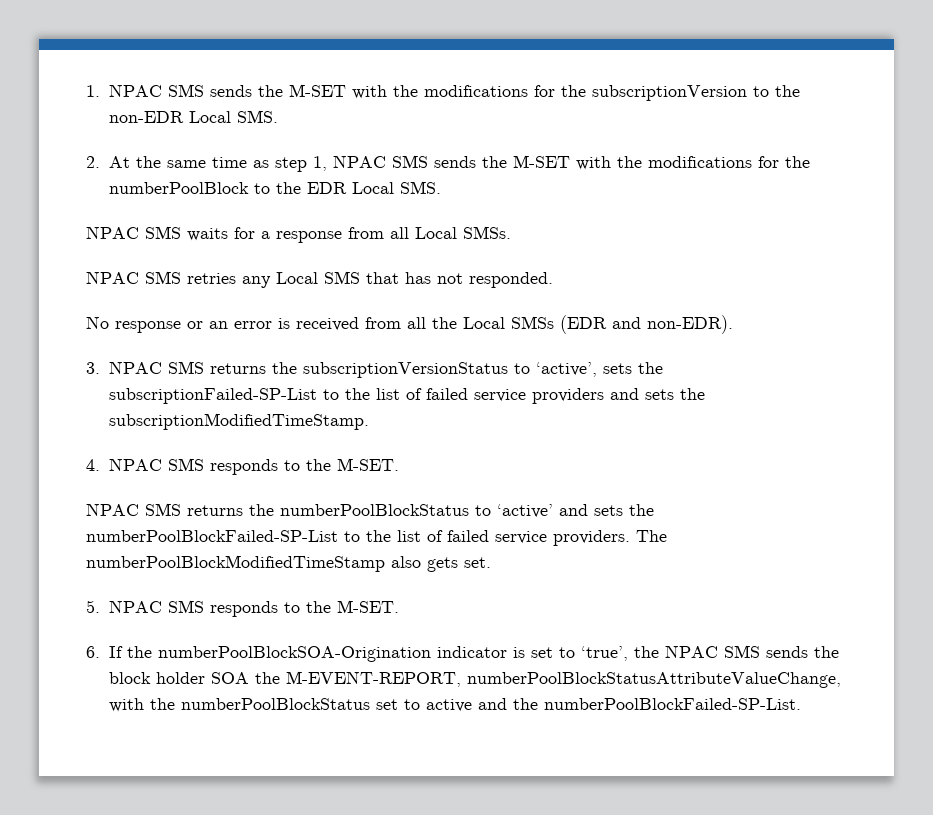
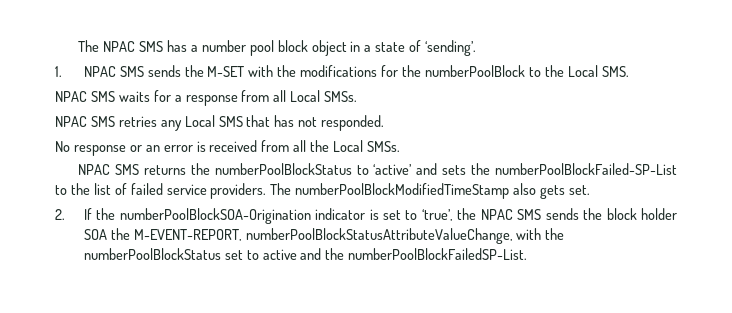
- 1. NPAC SMS sends the M-SET with the modifications for the subscriptionVersion to the non-EDR Local SMS.
- 2. At the same time as step 1, NPAC SMS sends the M-SET with the modifications for the numberPoolBlock to the EDR Local SMS.
+ The NPAC SMS has a number pool block object in a state of ‘sending’.
+ 1. NPAC SMS sends the M-SET with the modifications for the numberPoolBlock to the Local SMS.
- No response or an error is received from all the Local SMSs (EDR and non-EDR).
- 3. NPAC SMS returns the subscriptionVersionStatus to ‘active’, sets the subscriptionFailed-SP-List to the list of failed service providers and sets the subscriptionModifiedTimeStamp.
- 4. NPAC SMS responds to the M-SET.
+ No response or an error is received from all the Local SMSs.
- 5. NPAC SMS responds to the M-SET.
- 6. If the numberPoolBlockSOA-Origination indicator is set to ‘true’, the NPAC SMS sends the block holder SOA the M-EVENT-REPORT, numberPoolBlockStatusAttributeValueChange, with the numberPoolBlockStatus set to active and the numberPoolBlockFailed-SP-List.
+ 2. If the numberPoolBlockSOA-Origination indicator is set to ‘true’, the NPAC SMS sends the block holder SOA the M-EVENT-REPORT, numberPoolBlockStatusAttributeValueChange, with the numberPoolBlockStatus set to active and the numberPoolBlockFailedSP-List.

